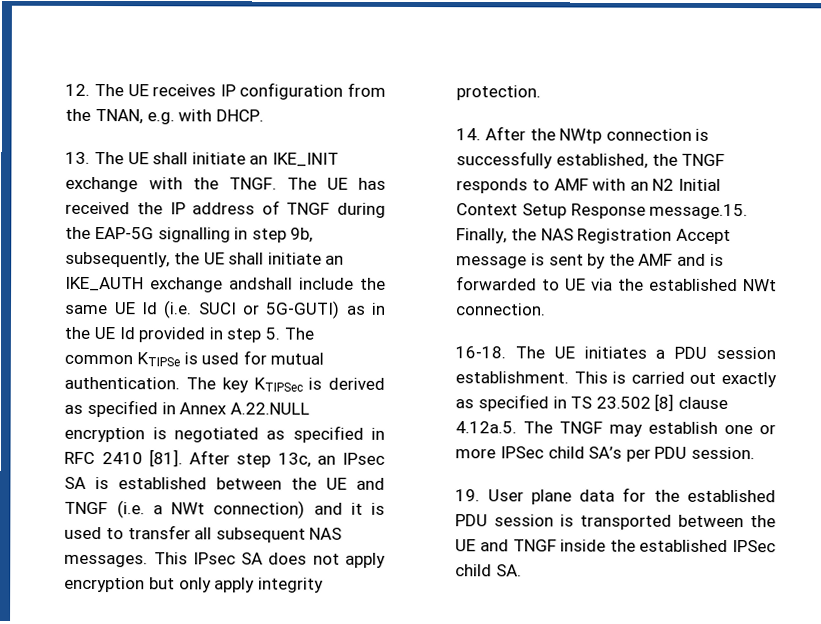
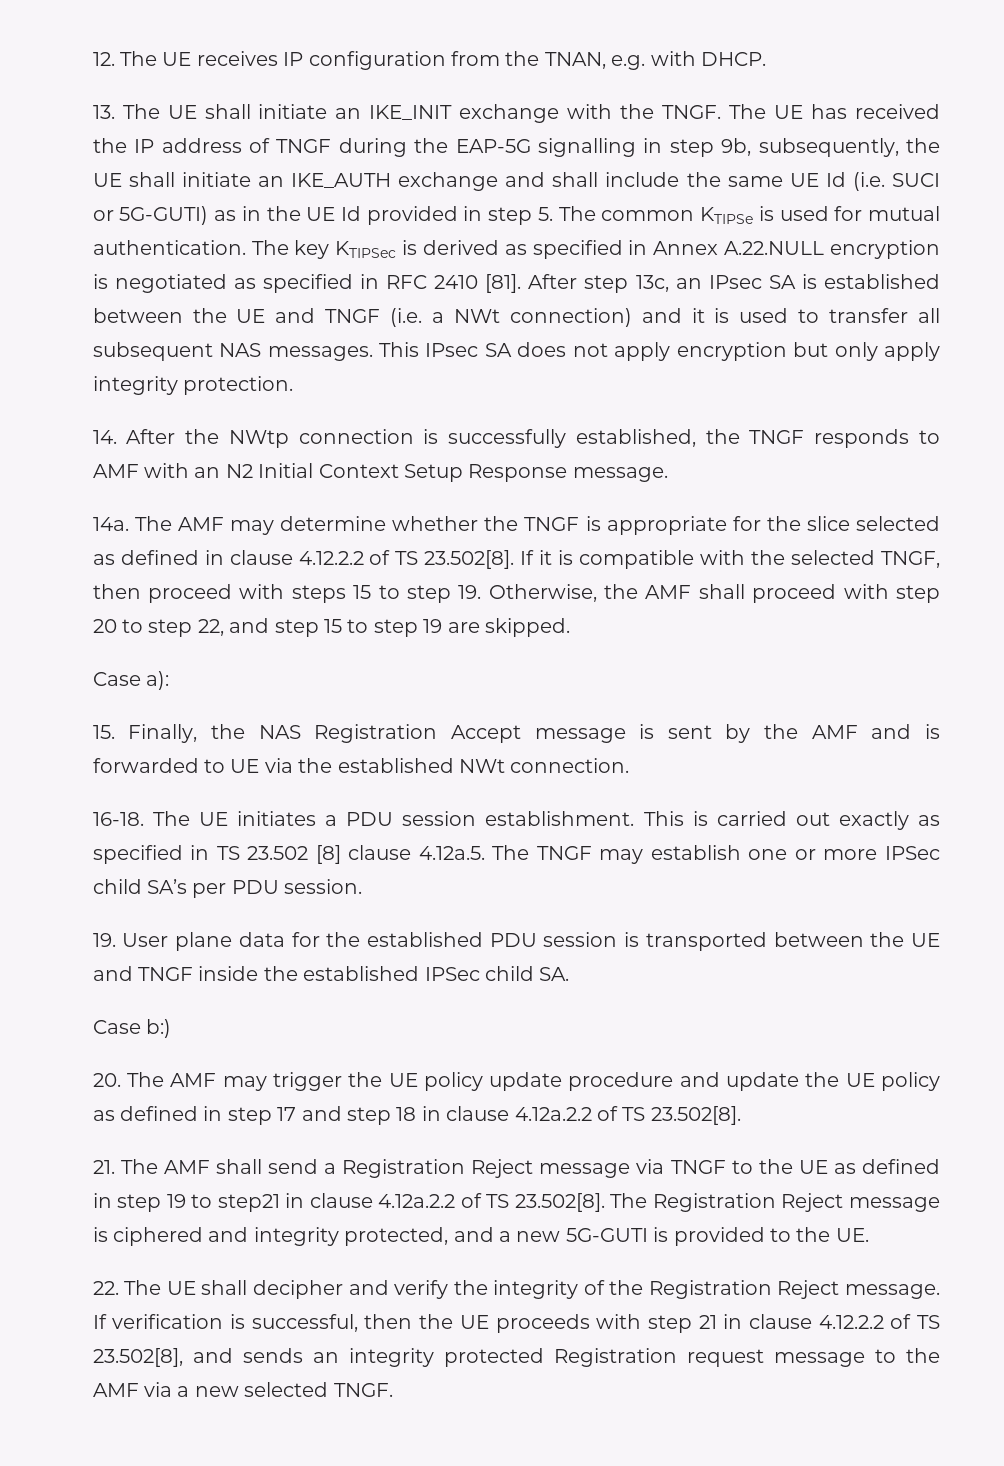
- The UE has received the IP address of TNGF during the EAP-5G signalling in step 9b, subsequently, the UE shall initiate an IKE_AUTH exchange andshall include the same UE Id (i.e. SUCI or 5G-GUTI) as in the UE Id provided in step 5. The common KTIPSe is used for mutual authentication.
+ The UE has received the IP address of TNGF during the EAP-5G signalling in step 9b, subsequently, the UE shall initiate an IKE_AUTH exchange and shall include the same UE Id (i.e. SUCI or 5G-GUTI) as in the UE Id provided in step 5. The common KTIPSe is used for mutual authentication.
- 14. After the NWtp connection is successfully established, the TNGF responds to AMF with an N2 Initial Context Setup Response message.15. Finally, the NAS Registration Accept message is sent by the AMF and is forwarded to UE via the established NWt connection.
+ 14. After the NWtp connection is successfully established, the TNGF responds to AMF with an N2 Initial Context Setup Response message.
+ 14a. The AMF may determine whether the TNGF is appropriate for the slice selected as defined in clause 4.12.2.2 of TS 23.502[8]. If it is compatible with the selected TNGF, then proceed with steps 15 to step 19. Otherwise, the AMF shall proceed with step 20 to step 22, and step 15 to step 19 are skipped.
+ Case a):
+ 15. Finally, the NAS Registration Accept message is sent by the AMF and is forwarded to UE via the established NWt connection.
+ Case b:)
+ 20. The AMF may trigger the UE policy update procedure and update the UE policy as defined in step 17 and step 18 in clause 4.12a.2.2 of TS 23.502[8].
+ 21. The AMF shall send a Registration Reject message via TNGF to the UE as defined in step 19 to step21 in clause 4.12a.2.2 of TS 23.502[8]. The Registration Reject message is ciphered and integrity protected, and a new 5G-GUTI is provided to the UE.
+ 22. The UE shall decipher and verify the integrity of the Registration Reject message. If verification is successful, then the UE proceeds with step 21 in clause 4.12.2.2 of TS 23.502[8], and sends an integrity protected Registration request message to the AMF via a new selected TNGF.

